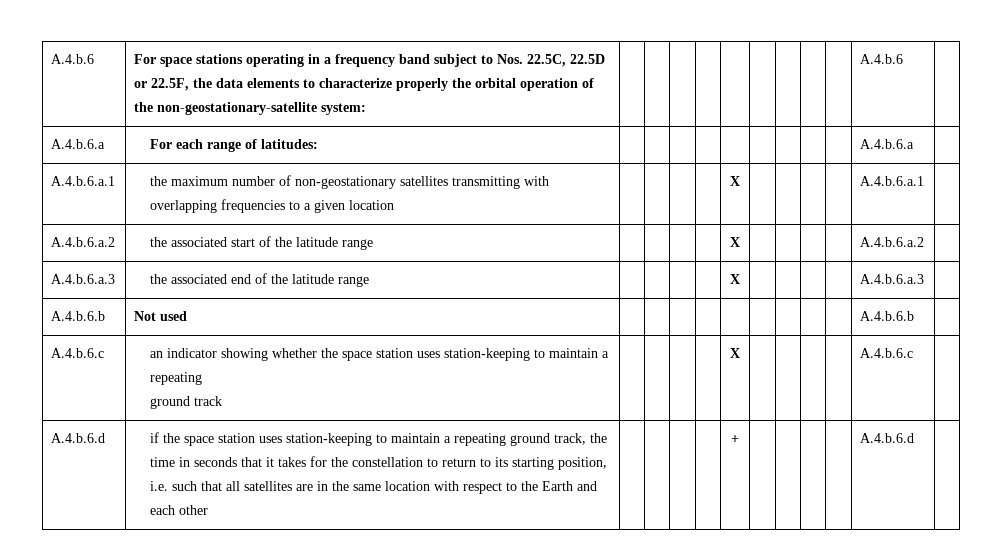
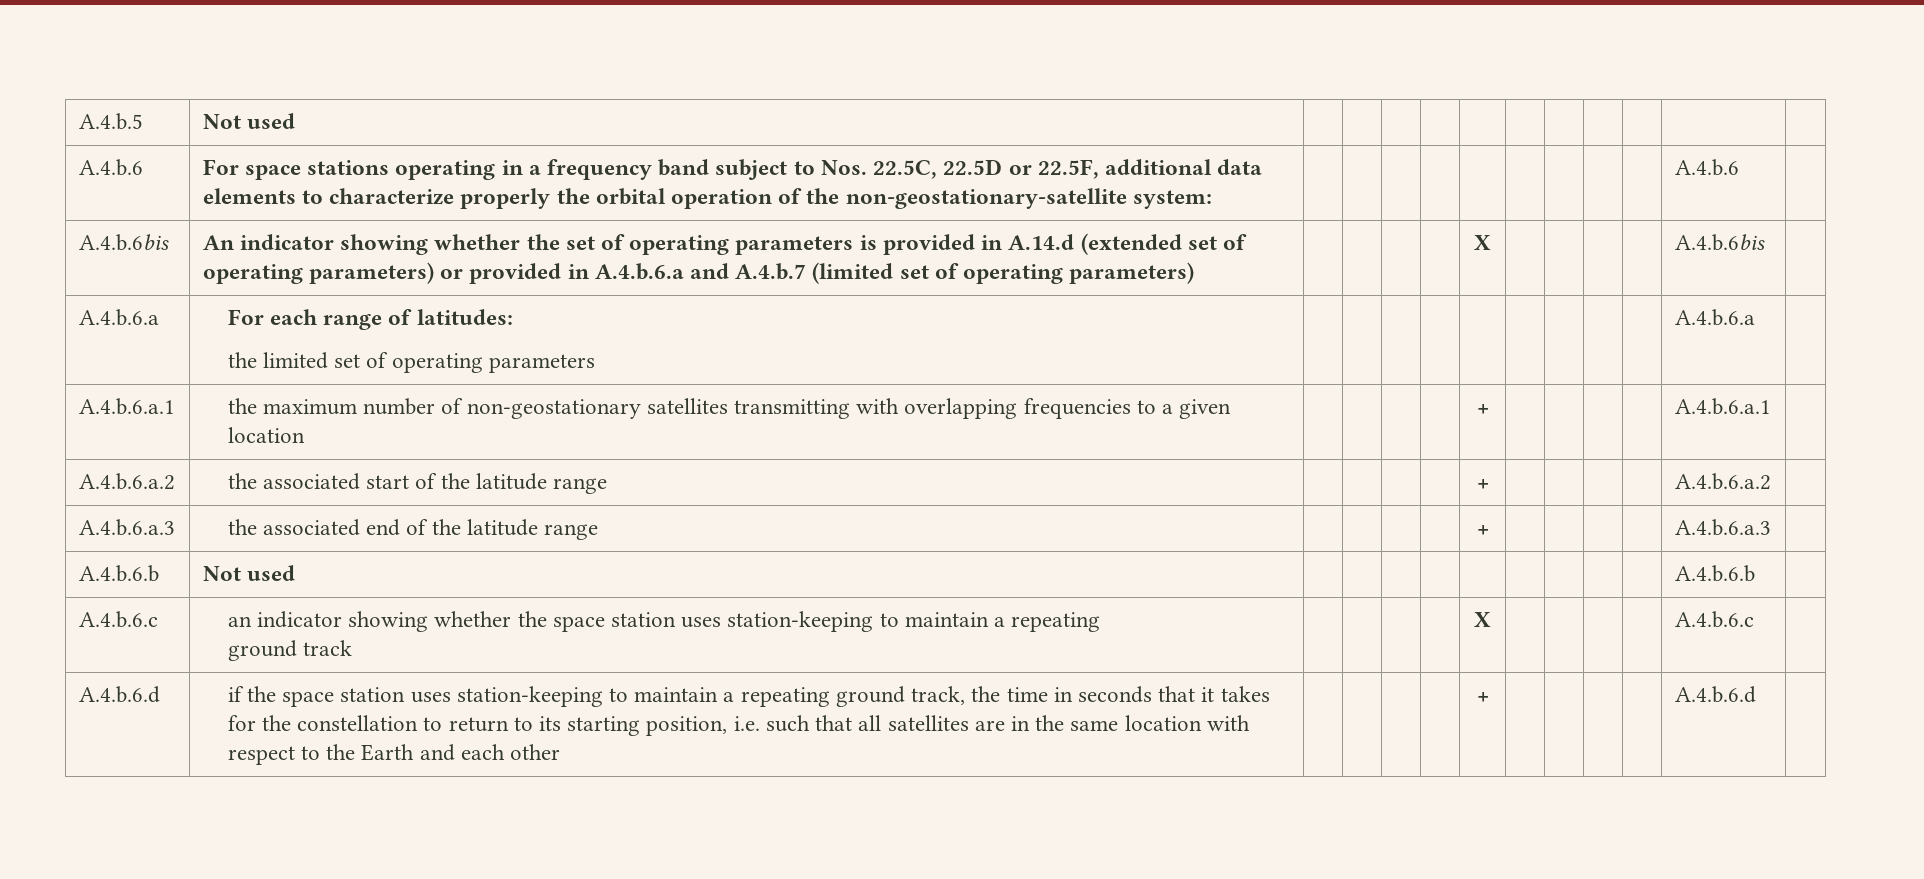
+ A.4.b.5 | Not used | | | | | | | | | | |
- A.4.b.6 | For space stations operating in a frequency band subject to Nos. 22.5C, 22.5D or 22.5F, the data elements to characterize properly the orbital operation of the non-geostationary-satellite system: | | | | | | | | | | A.4.b.6 |
+ A.4.b.6 | For space stations operating in a frequency band subject to Nos. 22.5C, 22.5D or 22.5F, additional data elements to characterize properly the orbital operation of the non-geostationary-satellite system: | | | | | | | | | | A.4.b.6 |
+ A.4.b.6bis | An indicator showing whether the set of operating parameters is provided in A.14.d (extended set of operating parameters) or provided in A.4.b.6.a and A.4.b.7 (limited set of operating parameters) | | | | | X | | | | | A.4.b.6bis |
- A.4.b.6.a | For each range of latitudes: | | | | | | | | | | A.4.b.6.a |
+ A.4.b.6.a | For each range of latitudes:
+ the limited set of operating parameters | | | | | | | | | | A.4.b.6.a |
- A.4.b.6.a.1 | the maximum number of non-geostationary satellites transmitting with overlapping frequencies to a given location | | | | | X | | | | | A.4.b.6.a.1 |
+ A.4.b.6.a.1 | the maximum number of non-geostationary satellites transmitting with overlapping frequencies to a given location | | | | | + | | | | | A.4.b.6.a.1 |
- A.4.b.6.a.2 | the associated start of the latitude range | | | | | X | | | | | A.4.b.6.a.2 |
+ A.4.b.6.a.2 | the associated start of the latitude range | | | | | + | | | | | A.4.b.6.a.2 |
- A.4.b.6.a.3 | the associated end of the latitude range | | | | | X | | | | | A.4.b.6.a.3 |
+ A.4.b.6.a.3 | the associated end of the latitude range | | | | | + | | | | | A.4.b.6.a.3 |

